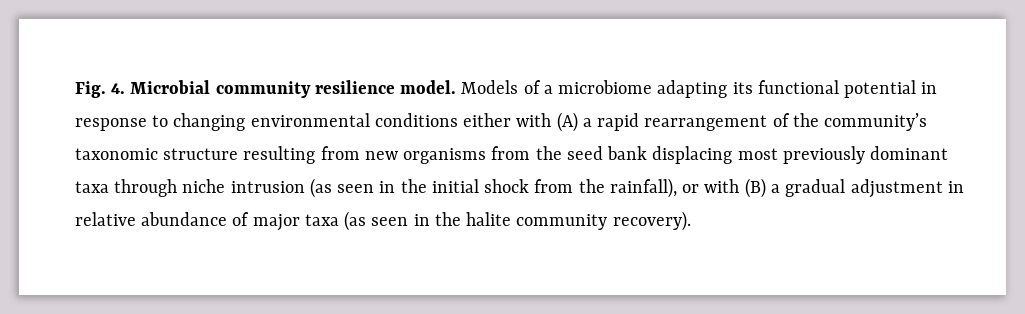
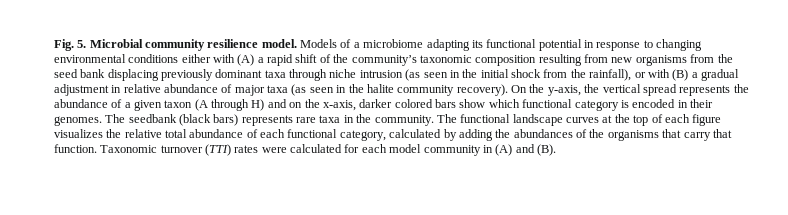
- Fig. 4. Microbial community resilience model.
+ Fig. 5. Microbial community resilience model.
- Models of a microbiome adapting its functional potential in response to changing environmental conditions either with (A) a rapid rearrangement of the community’s taxonomic structure resulting from new organisms from the seed bank displacing most previously dominant taxa through niche intrusion (as seen in the initial shock from the rainfall), or with (B) a gradual adjustment in relative abundance of major taxa (as seen in the halite community recovery).
+ Models of a microbiome adapting its functional potential in response to changing environmental conditions either with (A) a rapid shift of the community’s taxonomic composition resulting from new organisms from the seed bank displacing previously dominant taxa through niche intrusion (as seen in the initial shock from the rainfall), or with (B) a gradual adjustment in relative abundance of major taxa (as seen in the halite community recovery).
+ On the y-axis, the vertical spread represents the abundance of a given taxon (A through H) and on the x-axis, darker colored bars show which functional category is encoded in their genomes. The seedbank (black bars) represents rare taxa in the community. The functional landscape curves at the top of each figure visualizes the relative total abundance of each functional category, calculated by adding the abundances of the organisms that carry that function. Taxonomic turnover (TTI) rates were calculated for each model community in (A) and (B).

